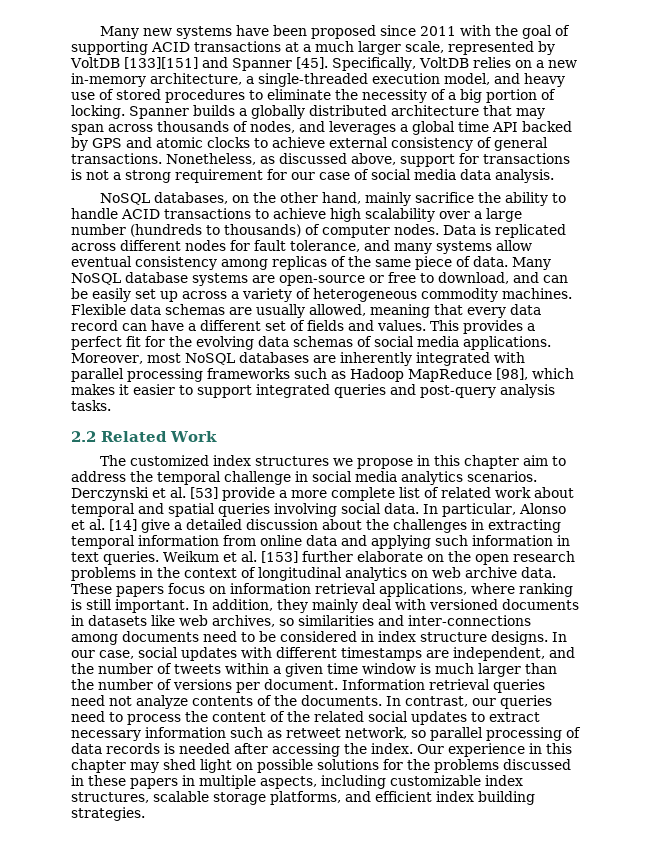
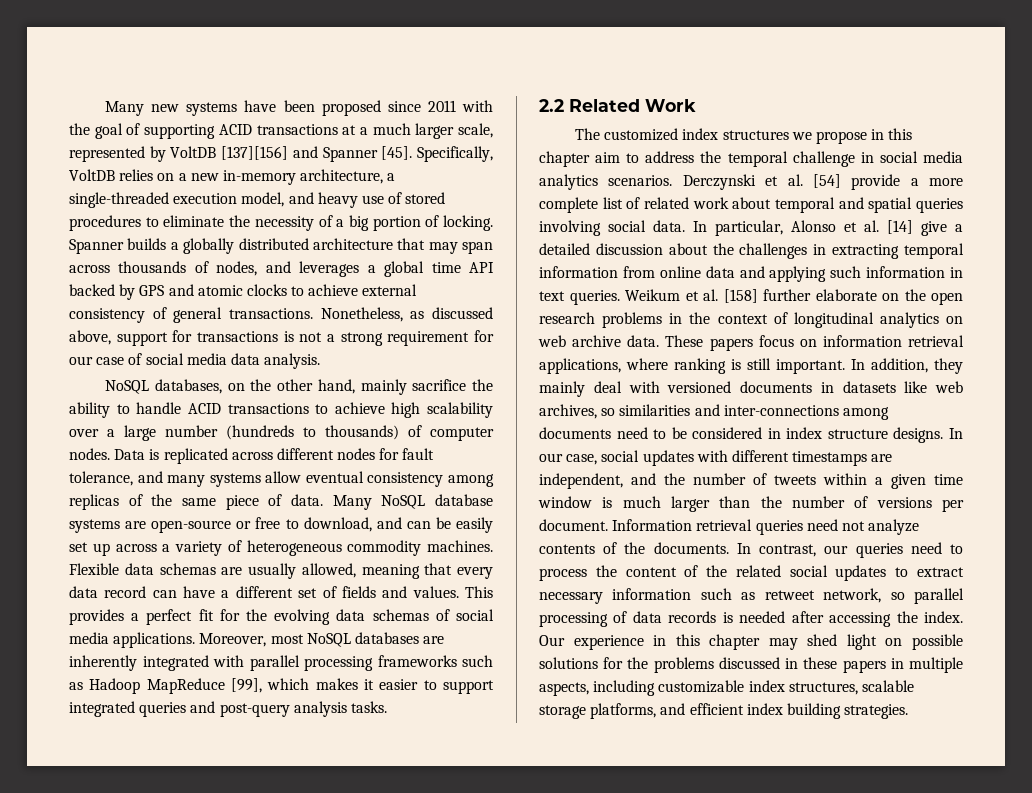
- Many new systems have been proposed since 2011 with the goal of supporting ACID transactions at a much larger scale, represented by VoltDB [133][151] and Spanner [45].
+ Many new systems have been proposed since 2011 with the goal of supporting ACID transactions at a much larger scale, represented by VoltDB [137][156] and Spanner [45].
- Moreover, most NoSQL databases are inherently integrated with parallel processing frameworks such as Hadoop MapReduce [98], which makes it easier to support integrated queries and post-query analysis tasks.
+ Moreover, most NoSQL databases are inherently integrated with parallel processing frameworks such as Hadoop MapReduce [99], which makes it easier to support integrated queries and post-query analysis tasks.
- Derczynski et al. [53] provide a more complete list of related work about temporal and spatial queries involving social data.
+ Derczynski et al. [54] provide a more complete list of related work about temporal and spatial queries involving social data.
- Weikum et al. [153] further elaborate on the open research problems in the context of longitudinal analytics on web archive data.
+ Weikum et al. [158] further elaborate on the open research problems in the context of longitudinal analytics on web archive data.

